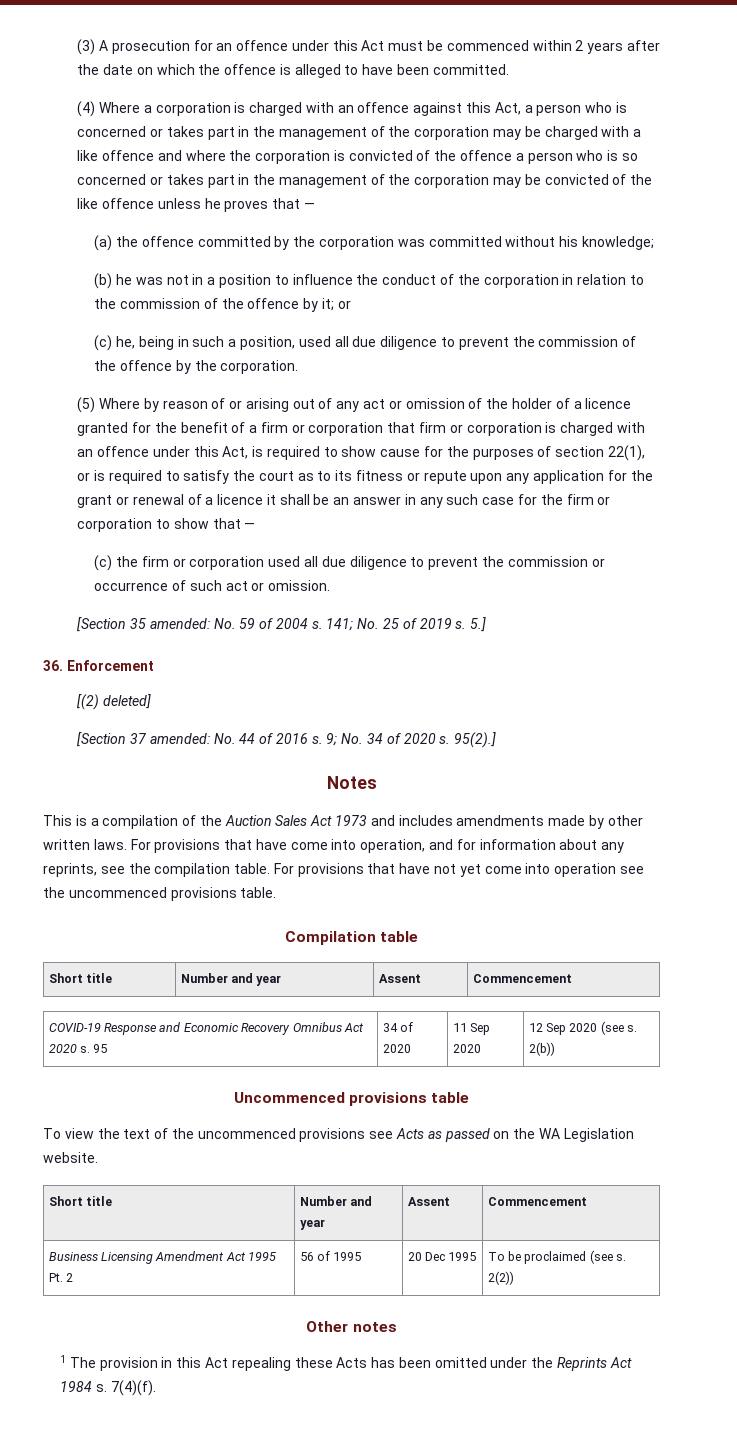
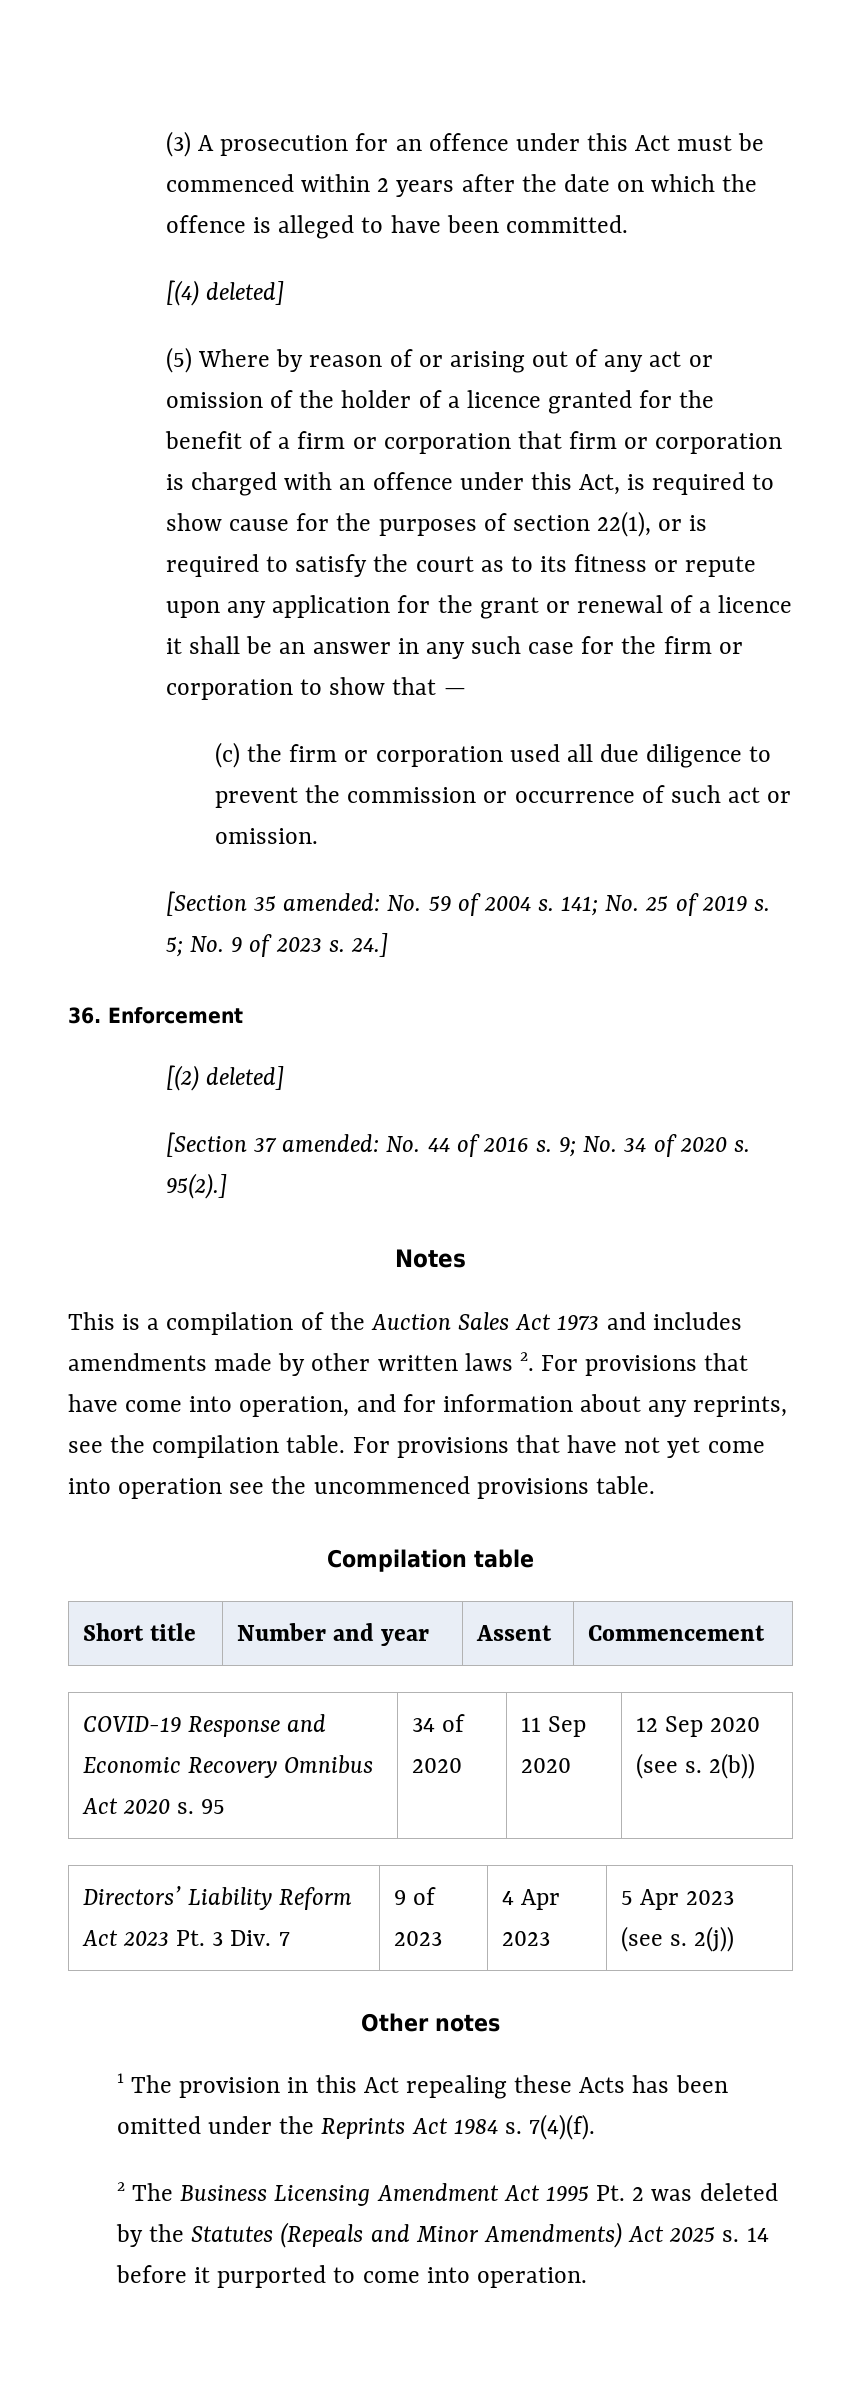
- (4) Where a corporation is charged with an offence against this Act, a person who is concerned or takes part in the management of the corporation may be charged with a like offence and where the corporation is convicted of the offence a person who is so concerned or takes part in the management of the corporation may be convicted of the like offence unless he proves that —
- (a) the offence committed by the corporation was committed without his knowledge;
- (b) he was not in a position to influence the conduct of the corporation in relation to the commission of the offence by it; or
- (c) he, being in such a position, used all due diligence to prevent the commission of the offence by the corporation.
+ [(4) deleted]
- 5.]
+ 5; No. 9 of 2023 s. 24.]
- This is a compilation of the Auction Sales Act 1973 and includes amendments made by other written laws. For provisions that have come into operation, and for information about any reprints, see the compilation table.
+ This is a compilation of the Auction Sales Act 1973 and includes amendments made by other written laws 2. For provisions that have come into operation, and for information about any reprints, see the compilation table.
- Uncommenced provisions table
- To view the text of the uncommenced provisions see Acts as passed on the WA Legislation website.
- Short title | Number and year | Assent | Commencement
- Business Licensing Amendment Act 1995 Pt. 2 | 56 of 1995 | 20 Dec 1995 | To be proclaimed (see s. 2(2))
+ Directors’ Liability Reform Act 2023 Pt. 3 Div. 7 | 9 of 2023 | 4 Apr 2023 | 5 Apr 2023 (see s. 2(j))
+ 2 The Business Licensing Amendment Act 1995 Pt. 2 was deleted by the Statutes (Repeals and Minor Amendments) Act 2025 s. 14 before it purported to come into operation.

